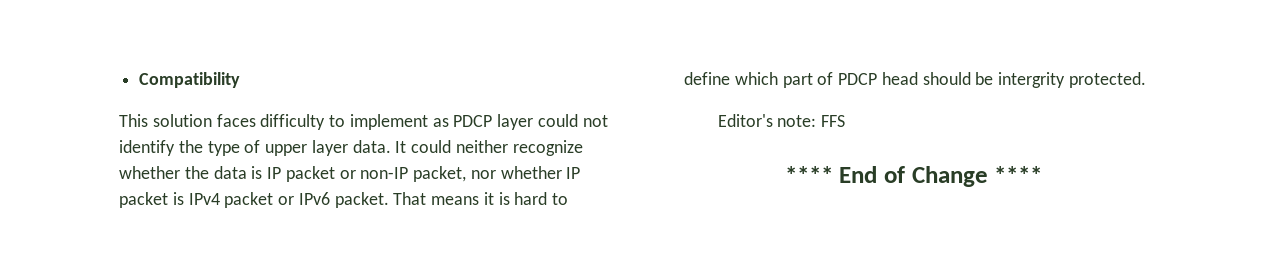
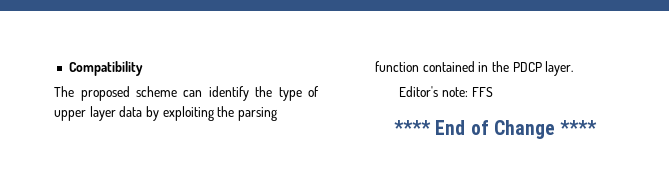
- This solution faces difficulty to implement as PDCP layer could not identify the type of upper layer data. It could neither recognize whether the data is IP packet or non-IP packet, nor whether IP packet is IPv4 packet or IPv6 packet. That means it is hard to define which part of PDCP head should be intergrity protected.
+ The proposed scheme can identify the type of upper layer data by exploiting the parsing function contained in the PDCP layer.

